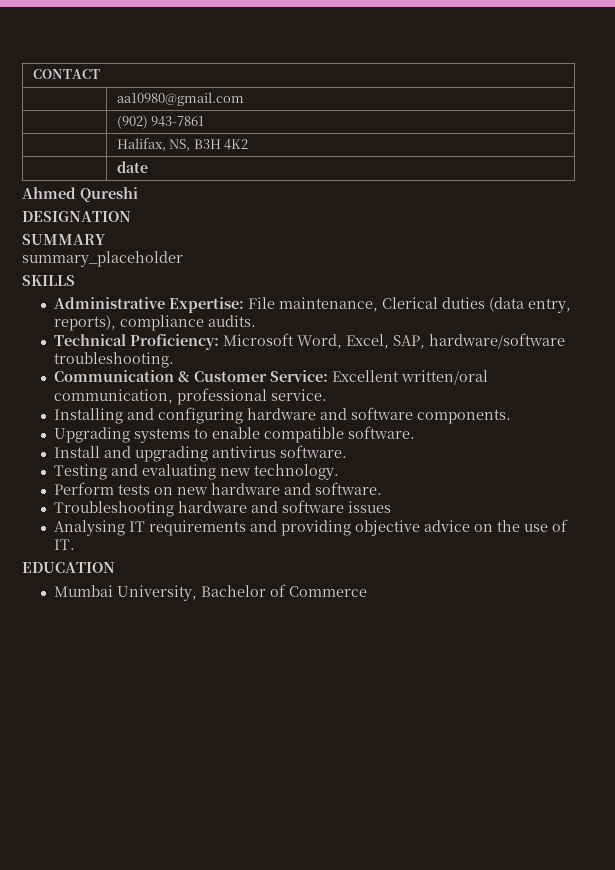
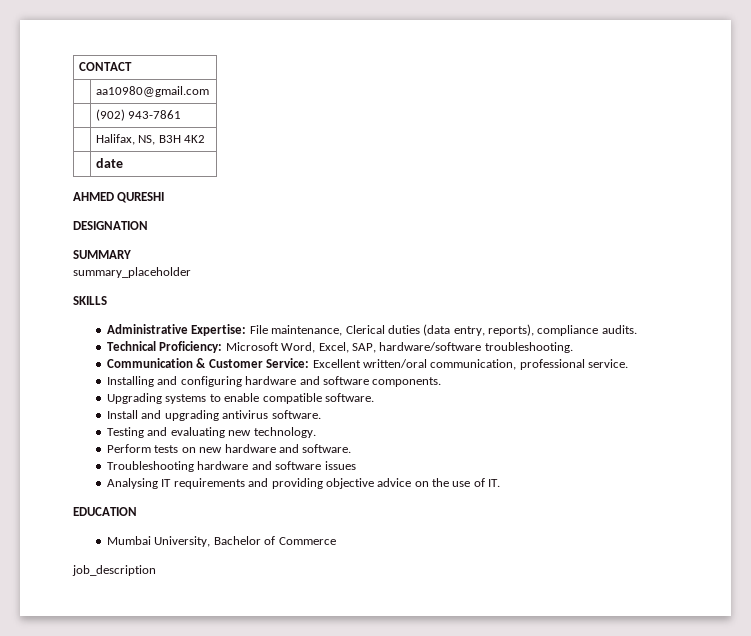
- Ahmed Qureshi
+ AHMED QURESHI
+ job_description

